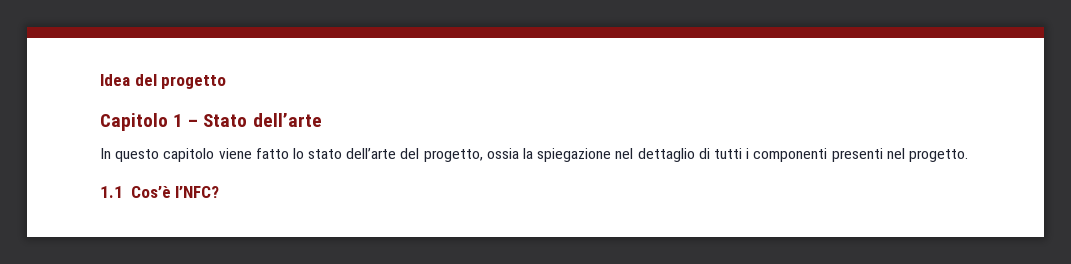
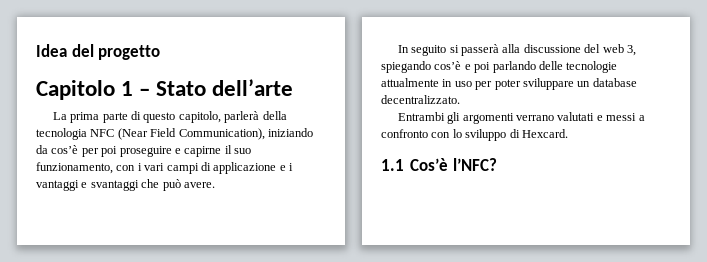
- In questo capitolo viene fatto lo stato dell’arte del progetto, ossia la spiegazione nel dettaglio di tutti i componenti presenti nel progetto.
+ La prima parte di questo capitolo, parlerà della tecnologia NFC (Near Field Communication), iniziando da cos’è per poi proseguire e capirne il suo funzionamento, con i vari campi di applicazione e i vantaggi e svantaggi che può avere.
+ In seguito si passerà alla discussione del web 3, spiegando cos’è e poi parlando delle tecnologie attualmente in uso per poter sviluppare un database decentralizzato.
+ Entrambi gli argomenti verrano valutati e messi a confronto con lo sviluppo di Hexcard.

